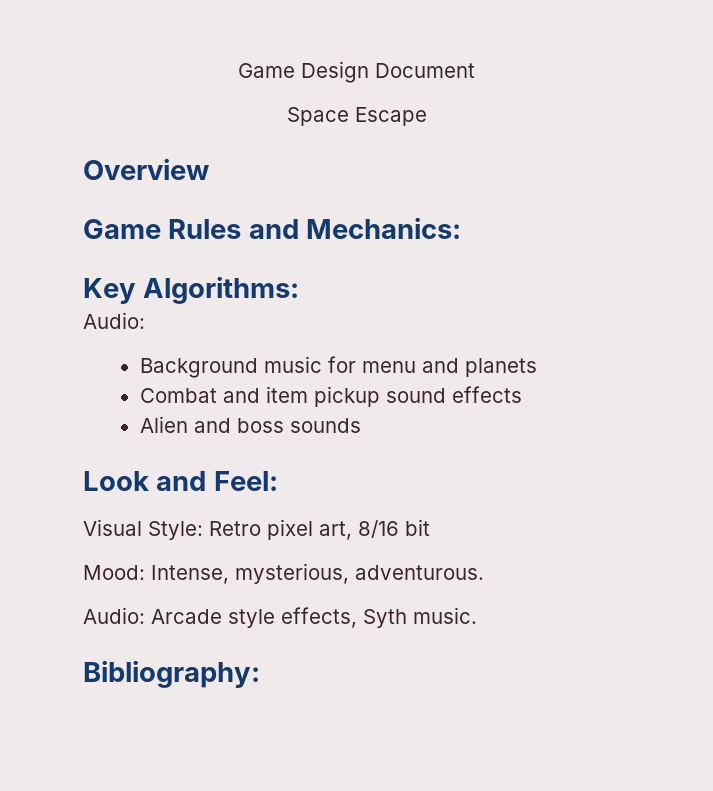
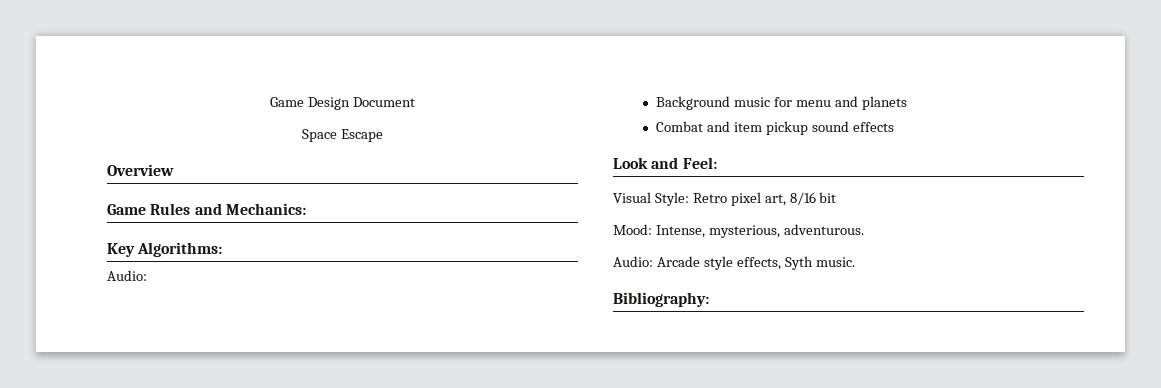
- Alien and boss sounds

